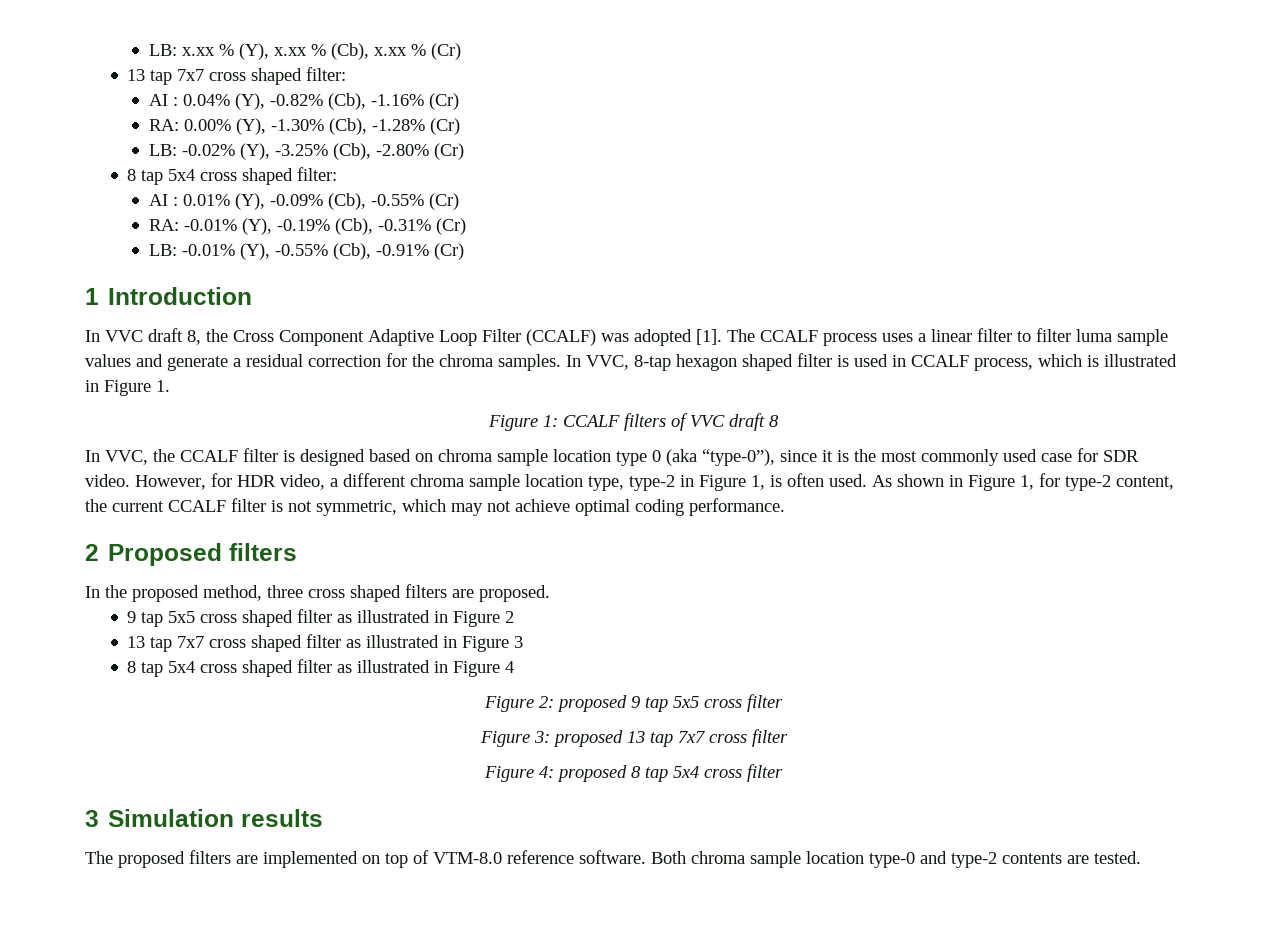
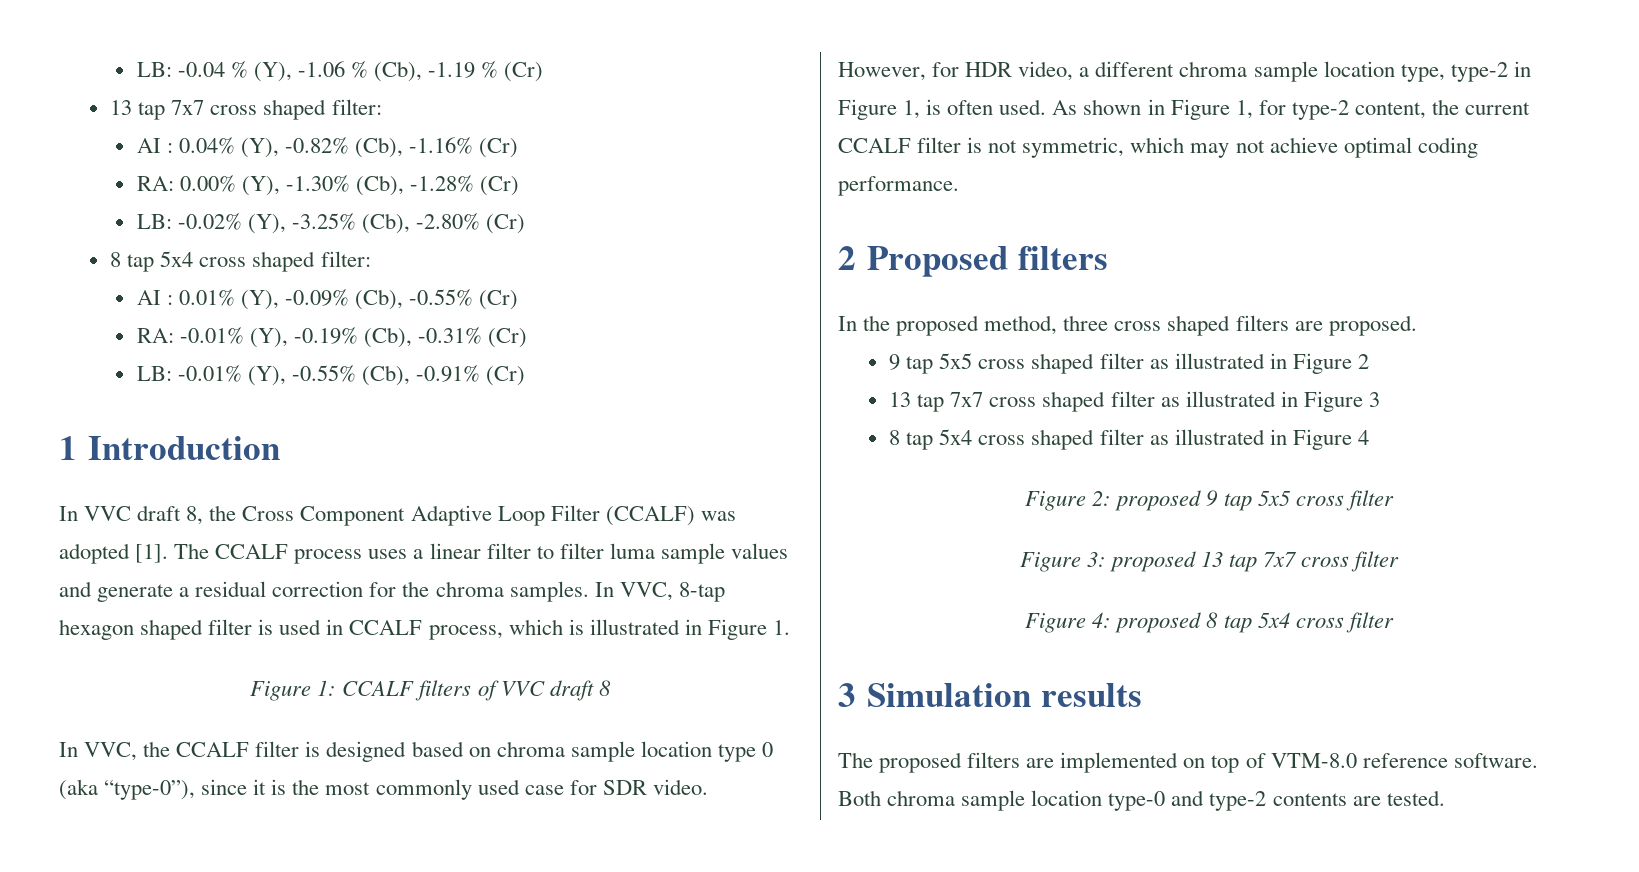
- LB: x.xx % (Y), x.xx % (Cb), x.xx % (Cr)
+ LB: -0.04 % (Y), -1.06 % (Cb), -1.19 % (Cr)

